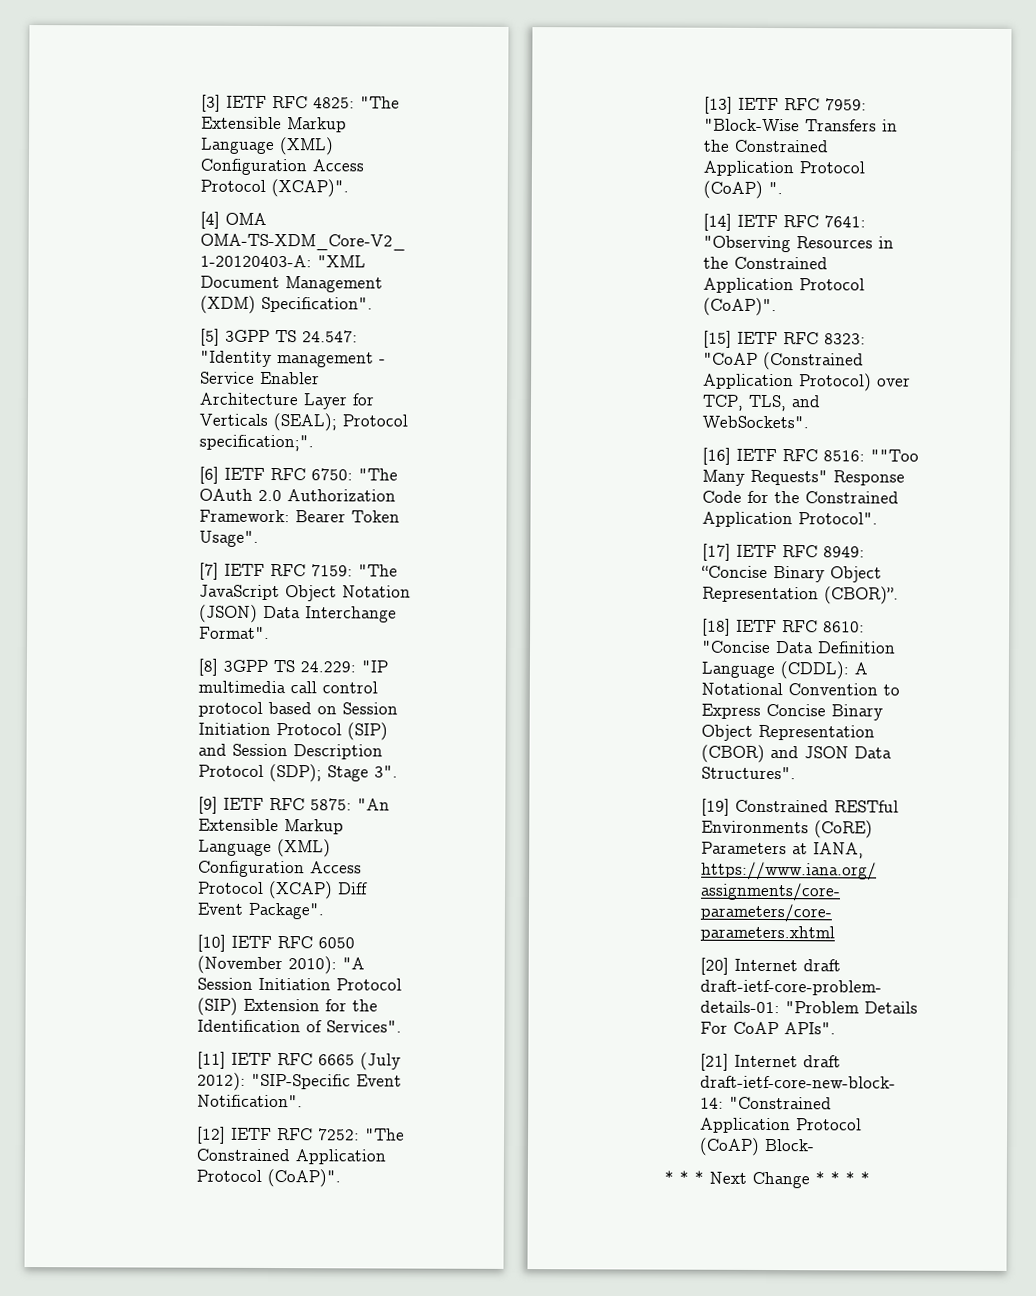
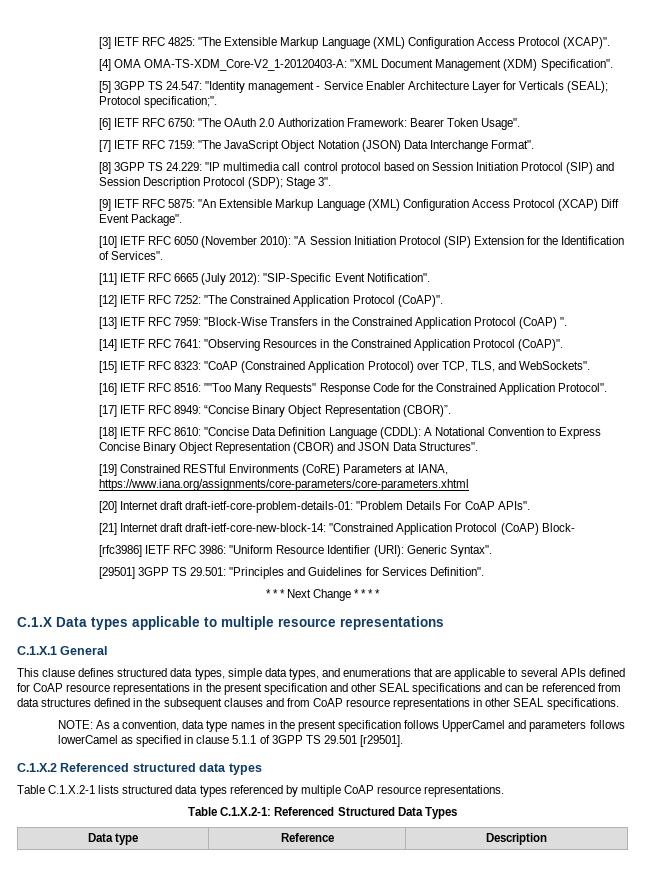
+ [rfc3986] IETF RFC 3986: "Uniform Resource Identifier (URI): Generic Syntax".
+ [29501] 3GPP TS 29.501: "Principles and Guidelines for Services Definition".
+ C.1.X Data types applicable to multiple resource representations
+ C.1.X.1 General
+ This clause defines structured data types, simple data types, and enumerations that are applicable to several APIs defined for CoAP resource representations in the present specification and other SEAL specifications and can be referenced from data structures defined in the subsequent clauses and from CoAP resource representations in other SEAL specifications.
+ NOTE: As a convention, data type names in the present specification follows UpperCamel and parameters follows lowerCamel as specified in clause 5.1.1 of 3GPP TS 29.501 [r29501].
+ C.1.X.2 Referenced structured data types
+ Table C.1.X.2-1 lists structured data types referenced by multiple CoAP resource representations.
+ Table C.1.X.2-1: Referenced Structured Data Types
+ Data type | Reference | Description

